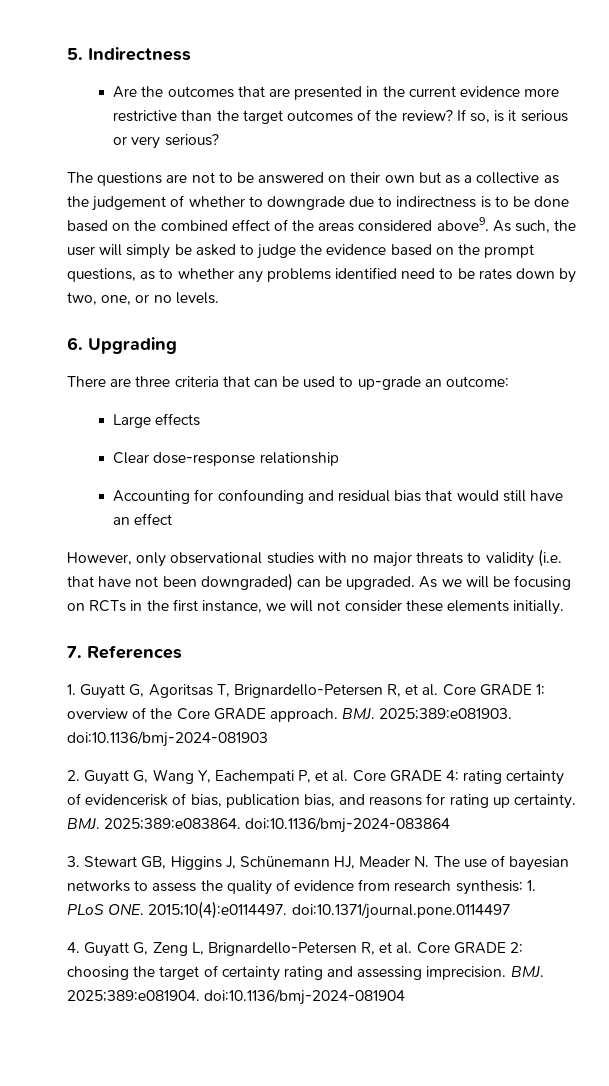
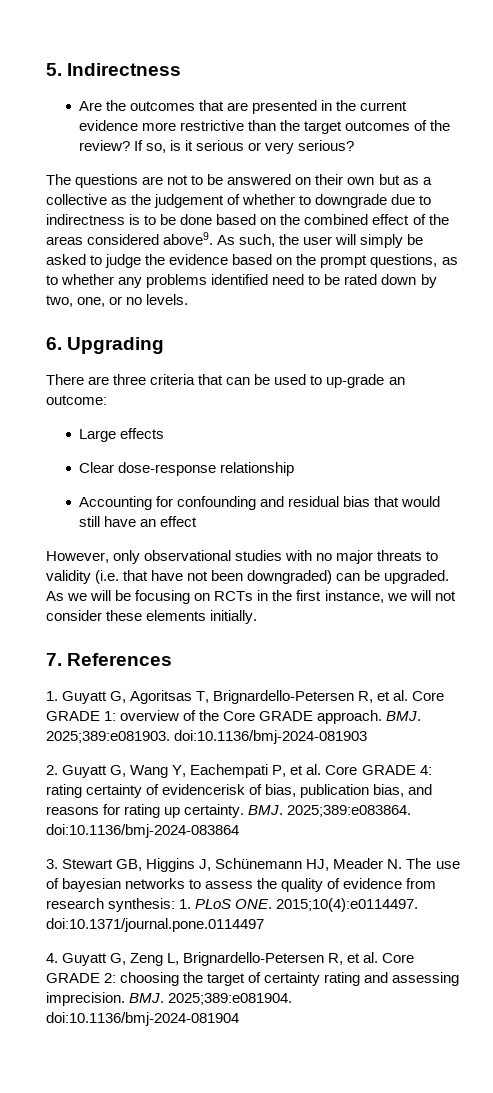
- As such, the user will simply be asked to judge the evidence based on the prompt questions, as to whether any problems identified need to be rates down by two, one, or no levels.
+ As such, the user will simply be asked to judge the evidence based on the prompt questions, as to whether any problems identified need to be rated down by two, one, or no levels.

